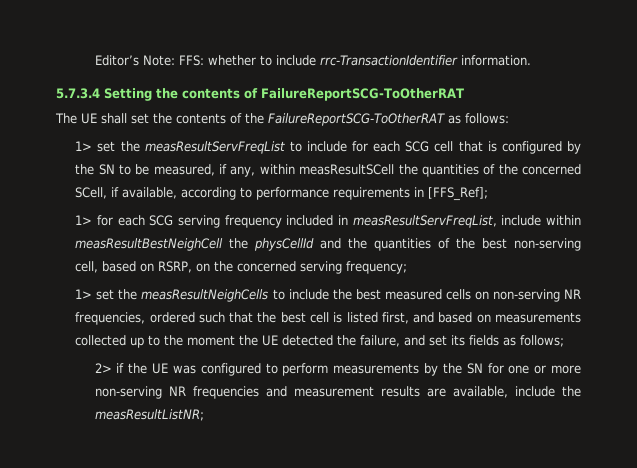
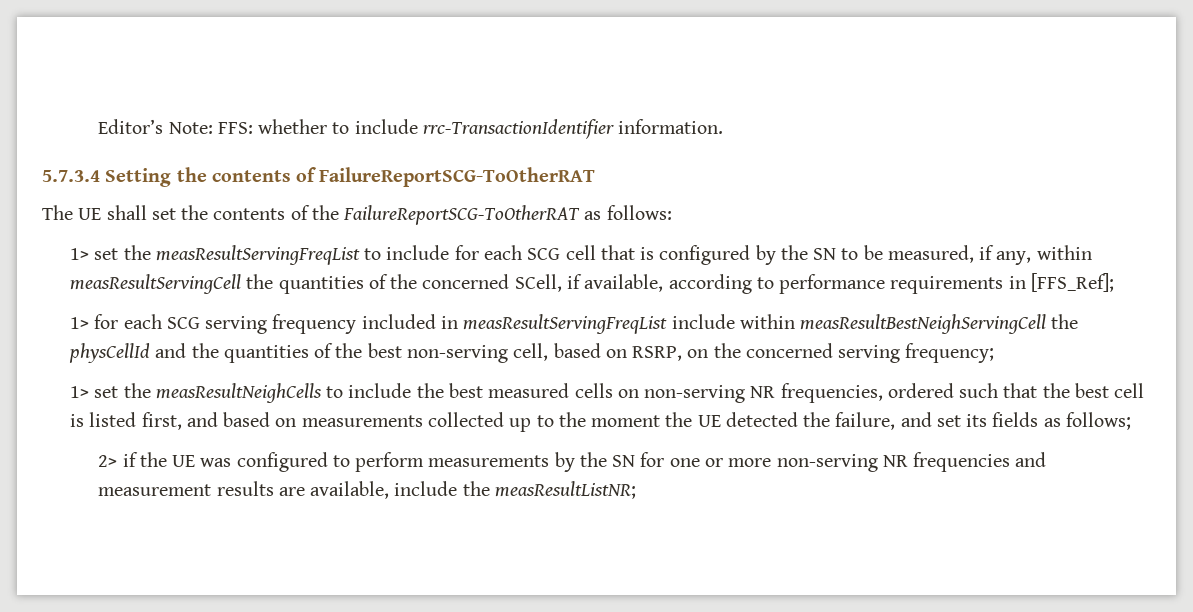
- 1> set the measResultServFreqList to include for each SCG cell that is configured by the SN to be measured, if any, within measResultSCell the quantities of the concerned SCell, if available, according to performance requirements in [FFS_Ref];
+ 1> set the measResultServingFreqList to include for each SCG cell that is configured by the SN to be measured, if any, within measResultServingCell the quantities of the concerned SCell, if available, according to performance requirements in [FFS_Ref];
- 1> for each SCG serving frequency included in measResultServFreqList, include within measResultBestNeighCell the physCellId and the quantities of the best non-serving cell, based on RSRP, on the concerned serving frequency;
+ 1> for each SCG serving frequency included in measResultServingFreqList include within measResultBestNeighServingCell the physCellId and the quantities of the best non-serving cell, based on RSRP, on the concerned serving frequency;

